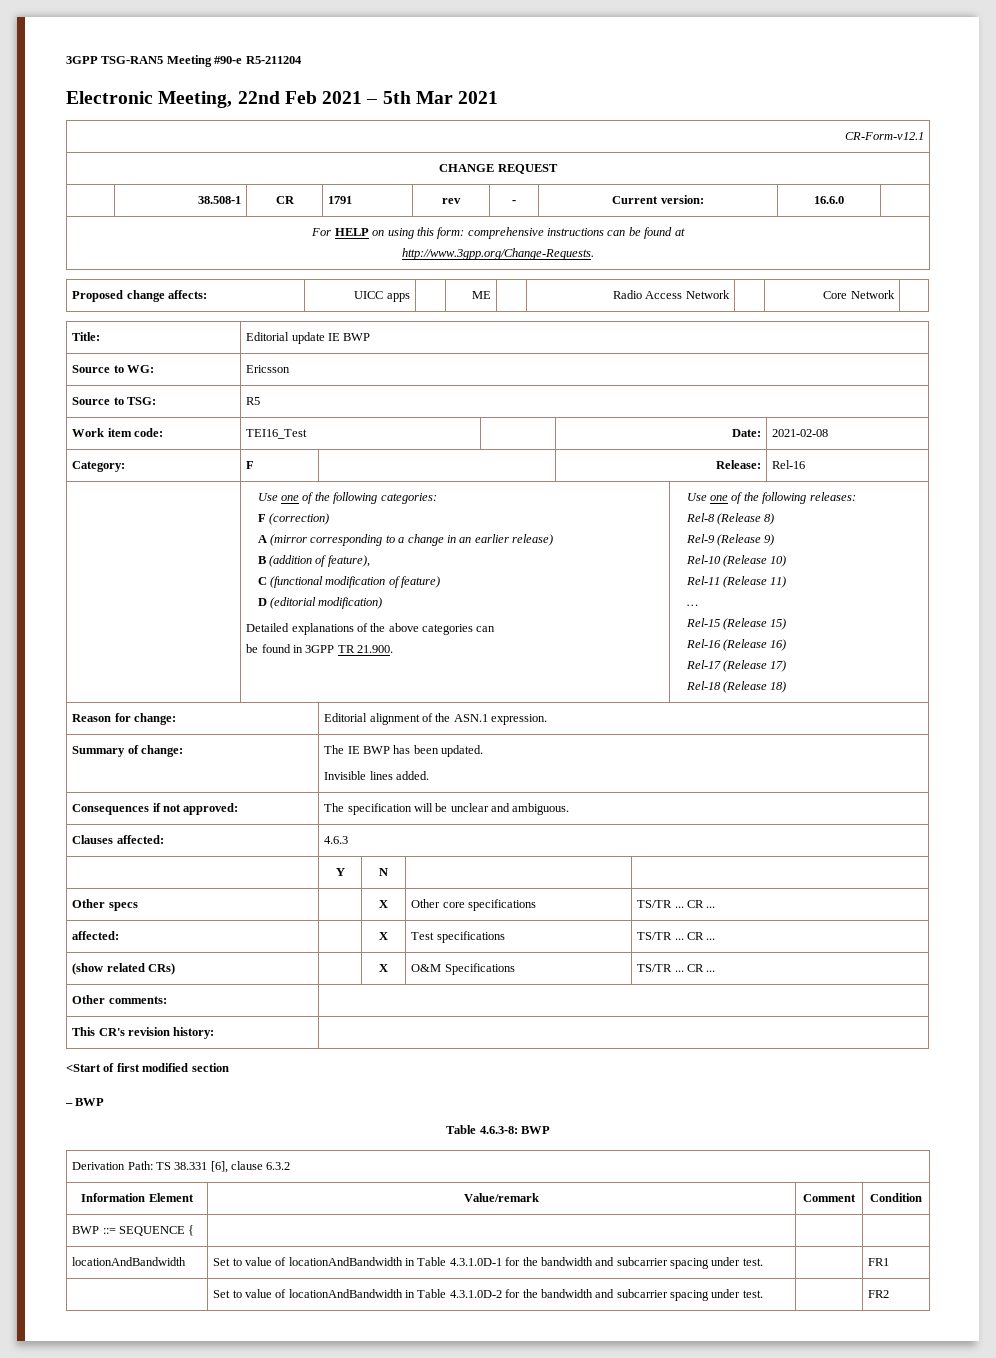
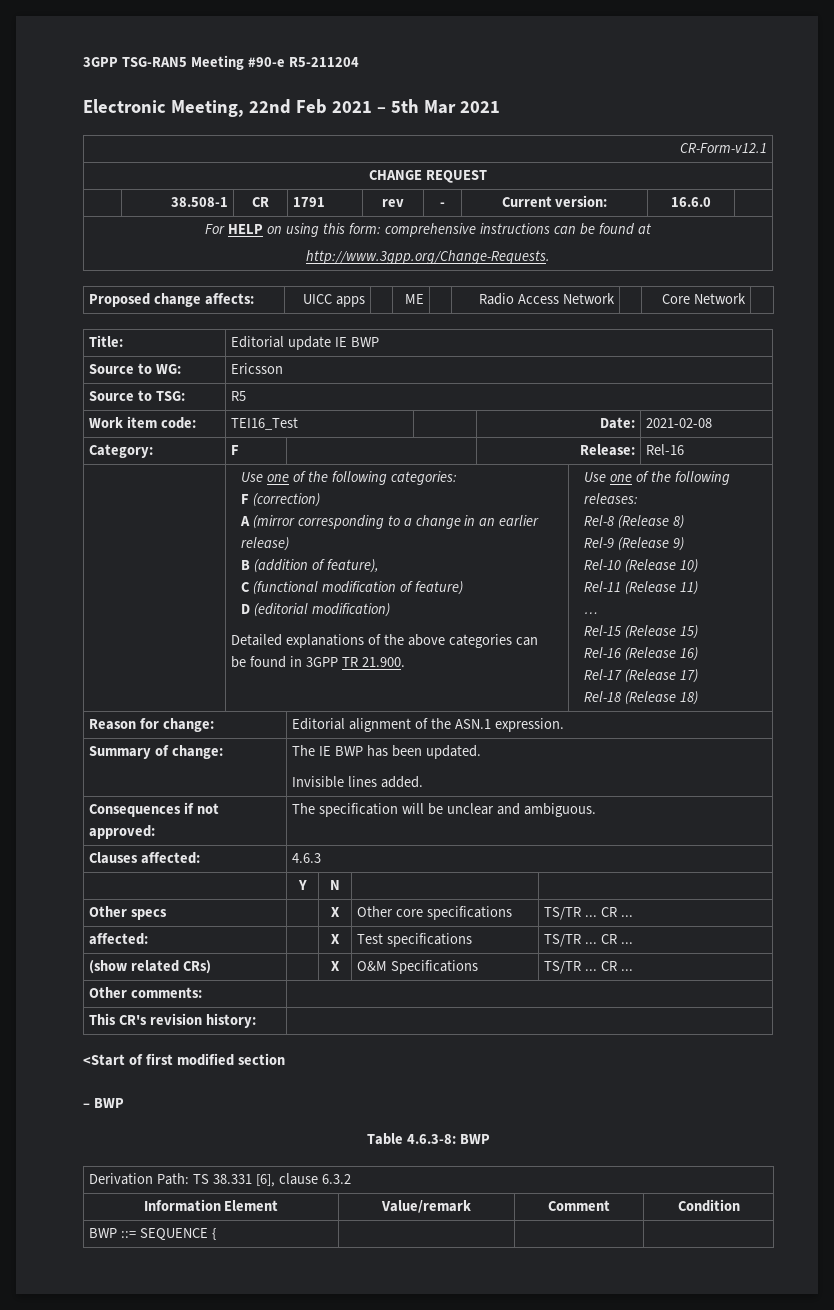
- locationAndBandwidth | Set to value of locationAndBandwidth in Table 4.3.1.0D-1 for the bandwidth and subcarrier spacing under test. | | FR1
- | Set to value of locationAndBandwidth in Table 4.3.1.0D-2 for the bandwidth and subcarrier spacing under test. | | FR2

